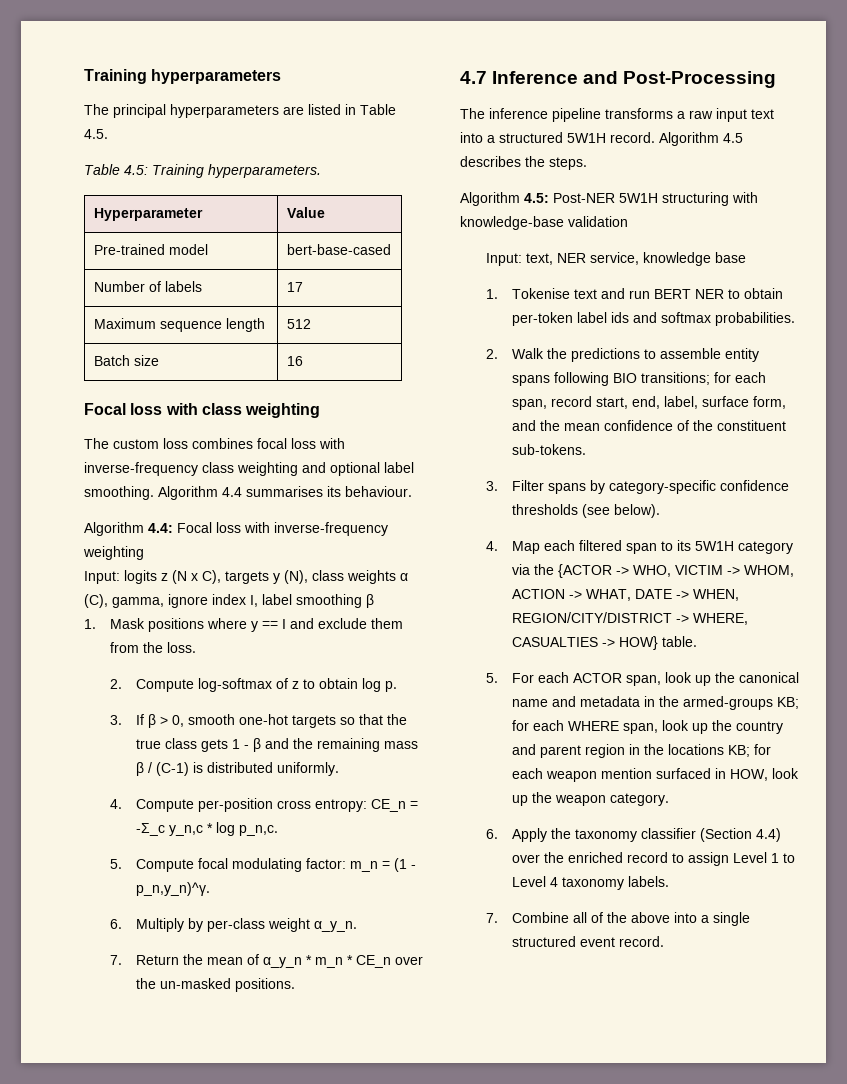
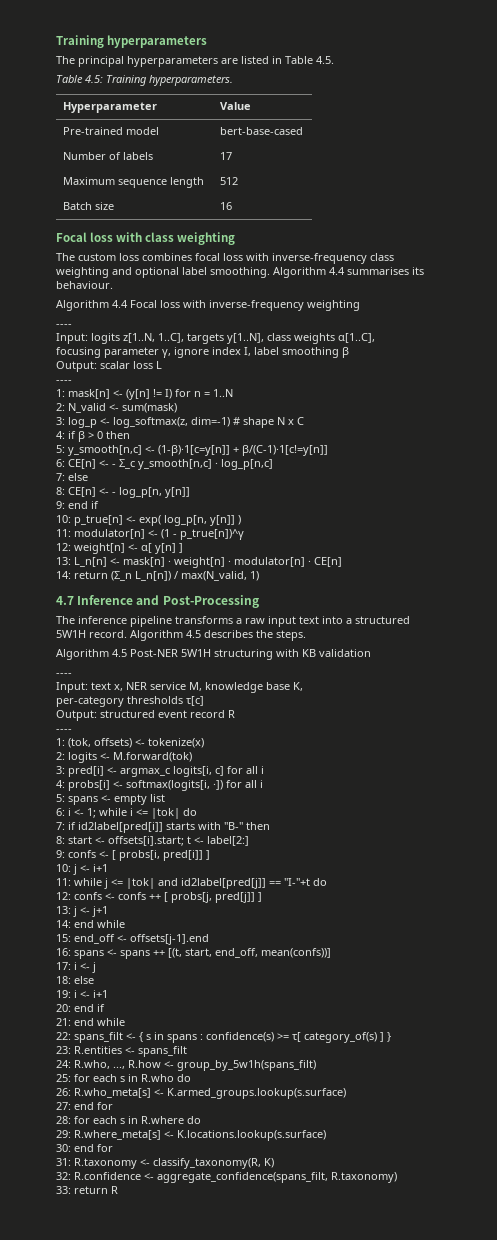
- Algorithm 4.4: Focal loss with inverse-frequency weighting
+ Algorithm 4.4 Focal loss with inverse-frequency weighting
+ ----
- Input: logits z (N x C), targets y (N), class weights α (C), gamma, ignore index I, label smoothing β
+ Input: logits z[1..N, 1..C], targets y[1..N], class weights α[1..C],
+ focusing parameter γ, ignore index I, label smoothing β
- 1. Mask positions where y == I and exclude them from the loss.
- 2. Compute log-softmax of z to obtain log p.
- 3. If β > 0, smooth one-hot targets so that the true class gets 1 - β and the remaining mass β / (C-1) is distributed uniformly.
- 4. Compute per-position cross entropy: CE_n = -Σ_c y_n,c * log p_n,c.
- 5. Compute focal modulating factor: m_n = (1 - p_n,y_n)^γ.
- 6. Multiply by per-class weight α_y_n.
- 7. Return the mean of α_y_n * m_n * CE_n over the un-masked positions.
+ Output: scalar loss L
+ ----
+ 1: mask[n] <- (y[n] != I) for n = 1..N
+ 2: N_valid <- sum(mask)
+ 3: log_p <- log_softmax(z, dim=-1) # shape N x C
+ 4: if β > 0 then
+ 5: y_smooth[n,c] <- (1-β)·1[c=y[n]] + β/(C-1)·1[c!=y[n]]
+ 6: CE[n] <- - Σ_c y_smooth[n,c] · log_p[n,c]
+ 7: else
+ 8: CE[n] <- - log_p[n, y[n]]
+ 9: end if
+ 10: p_true[n] <- exp( log_p[n, y[n]] )
+ 11: modulator[n] <- (1 - p_true[n])^γ
+ 12: weight[n] <- α[ y[n] ]
+ 13: L_n[n] <- mask[n] · weight[n] · modulator[n] · CE[n]
+ 14: return (Σ_n L_n[n]) / max(N_valid, 1)
- Algorithm 4.5: Post-NER 5W1H structuring with knowledge-base validation
- Input: text, NER service, knowledge base
- 1. Tokenise text and run BERT NER to obtain per-token label ids and softmax probabilities.
- 2. Walk the predictions to assemble entity spans following BIO transitions; for each span, record start, end, label, surface form, and the mean confidence of the constituent sub-tokens.
- 3. Filter spans by category-specific confidence thresholds (see below).
- 4. Map each filtered span to its 5W1H category via the {ACTOR -> WHO, VICTIM -> WHOM, ACTION -> WHAT, DATE -> WHEN, REGION/CITY/DISTRICT -> WHERE, CASUALTIES -> HOW} table.
- 5. For each ACTOR span, look up the canonical name and metadata in the armed-groups KB; for each WHERE span, look up the country and parent region in the locations KB; for each weapon mention surfaced in HOW, look up the weapon category.
- 6. Apply the taxonomy classifier (Section 4.4) over the enriched record to assign Level 1 to Level 4 taxonomy labels.
- 7. Combine all of the above into a single structured event record.
+ Algorithm 4.5 Post-NER 5W1H structuring with KB validation
+ ----
+ Input: text x, NER service M, knowledge base K,
+ per-category thresholds τ[c]
+ Output: structured event record R
+ ----
+ 1: (tok, offsets) <- tokenize(x)
+ 2: logits <- M.forward(tok)
+ 3: pred[i] <- argmax_c logits[i, c] for all i
+ 4: probs[i] <- softmax(logits[i, ·]) for all i
+ 5: spans <- empty list
+ 6: i <- 1; while i <= |tok| do
+ 7: if id2label[pred[i]] starts with "B-" then
+ 8: start <- offsets[i].start; t <- label[2:]
+ 9: confs <- [ probs[i, pred[i]] ]
+ 10: j <- i+1
+ 11: while j <= |tok| and id2label[pred[j]] == "I-"+t do
+ 12: confs <- confs ++ [ probs[j, pred[j]] ]
+ 13: j <- j+1
+ 14: end while
+ 15: end_off <- offsets[j-1].end
+ 16: spans <- spans ++ [(t, start, end_off, mean(confs))]
+ 17: i <- j
+ 18: else
+ 19: i <- i+1
+ 20: end if
+ 21: end while
+ 22: spans_filt <- { s in spans : confidence(s) >= τ[ category_of(s) ] }
+ 23: R.entities <- spans_filt
+ 24: R.who, ..., R.how <- group_by_5w1h(spans_filt)
+ 25: for each s in R.who do
+ 26: R.who_meta[s] <- K.armed_groups.lookup(s.surface)
+ 27: end for
+ 28: for each s in R.where do
+ 29: R.where_meta[s] <- K.locations.lookup(s.surface)
+ 30: end for
+ 31: R.taxonomy <- classify_taxonomy(R, K)
+ 32: R.confidence <- aggregate_confidence(spans_filt, R.taxonomy)
+ 33: return R

